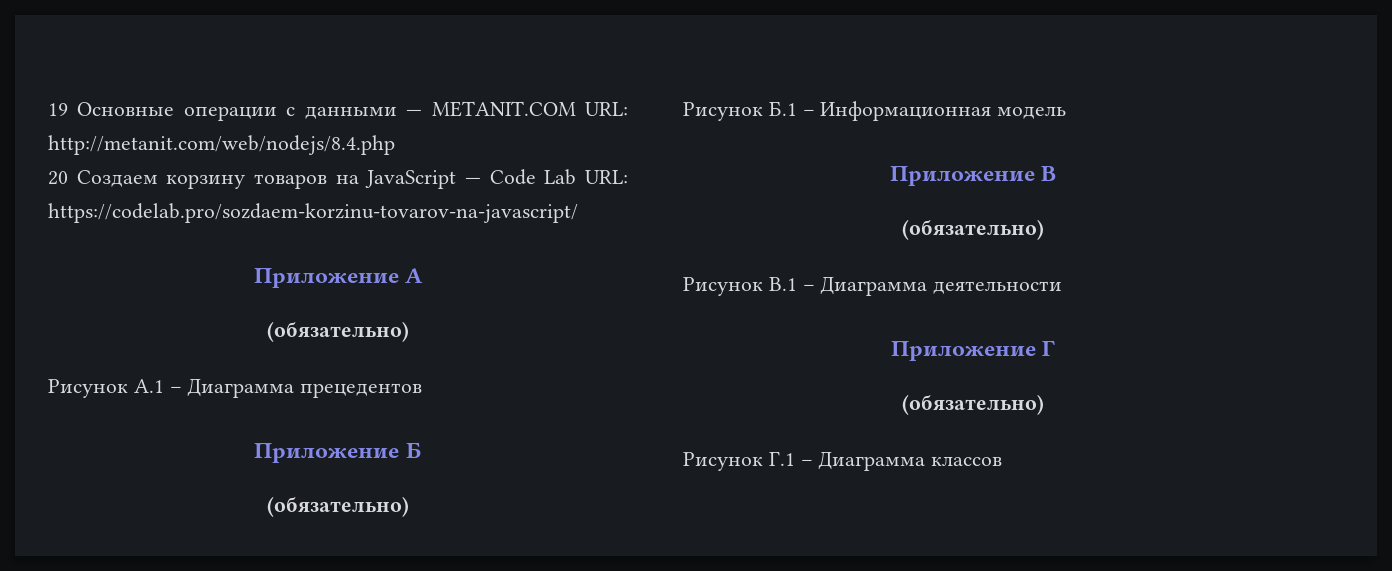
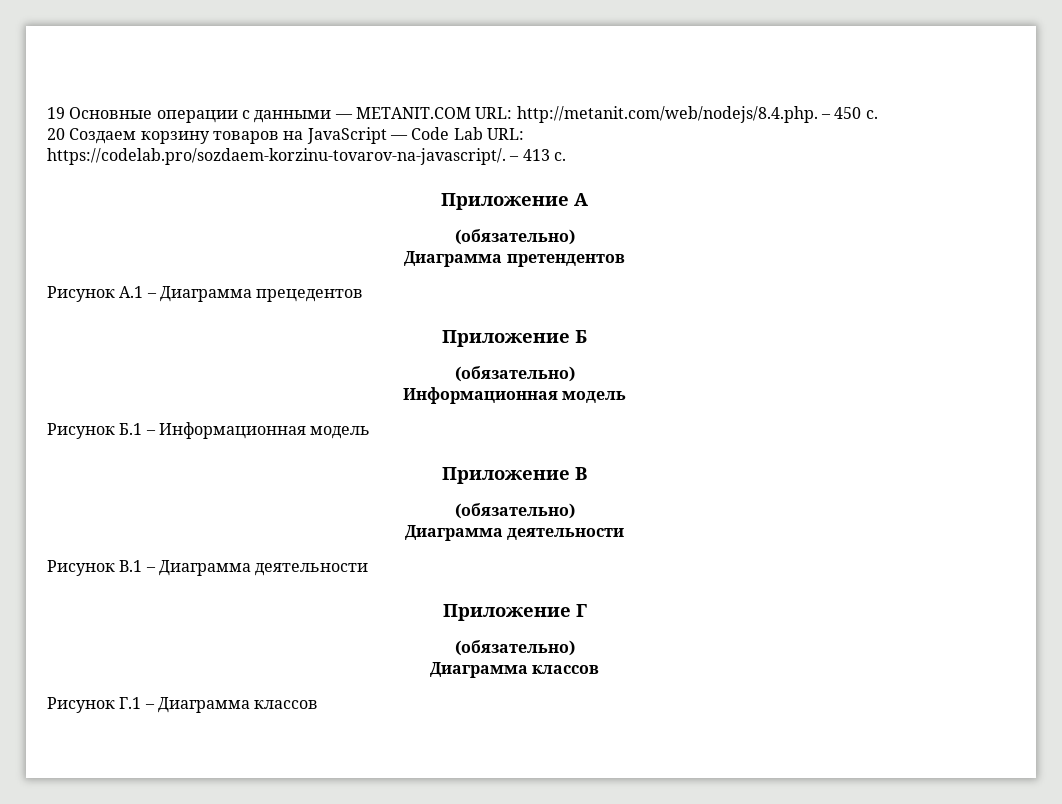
- 19 Основные операции с данными — METANIT.COM URL: http://metanit.com/web/nodejs/8.4.php
+ 19 Основные операции с данными — METANIT.COM URL: http://metanit.com/web/nodejs/8.4.php. – 450 с.
- 20 Создаем корзину товаров на JavaScript — Code Lab URL: https://codelab.pro/sozdaem-korzinu-tovarov-na-javascript/
+ 20 Создаем корзину товаров на JavaScript — Code Lab URL: https://codelab.pro/sozdaem-korzinu-tovarov-na-javascript/. – 413 с.
+ Диаграмма претендентов
  Приложение Б
  (обязательно)
+ Информационная модель
  Приложение В
  (обязательно)
+ Диаграмма деятельности
  Приложение Г
  (обязательно)
+ Диаграмма классов

